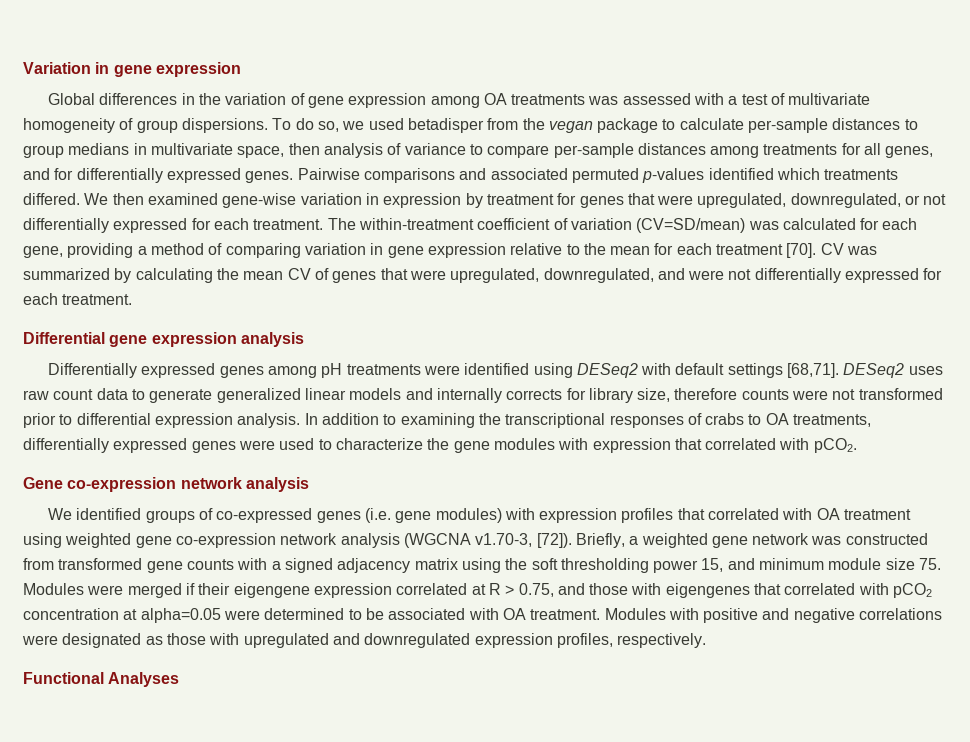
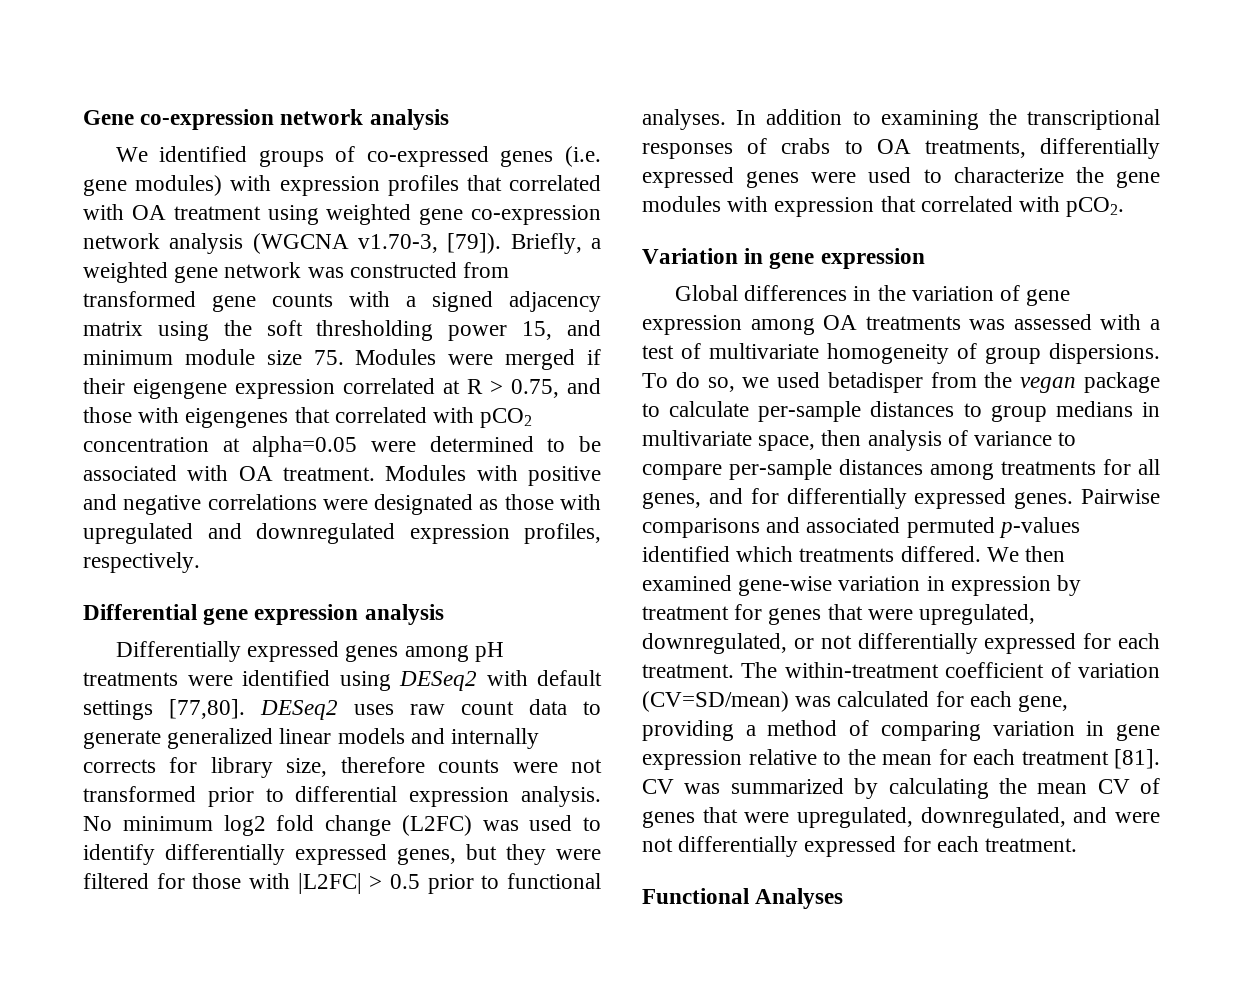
+ Gene co-expression network analysis
+ We identified groups of co-expressed genes (i.e. gene modules) with expression profiles that correlated with OA treatment using weighted gene co-expression network analysis (WGCNA v1.70-3, [79]). Briefly, a weighted gene network was constructed from transformed gene counts with a signed adjacency matrix using the soft thresholding power 15, and minimum module size 75. Modules were merged if their eigengene expression correlated at R > 0.75, and those with eigengenes that correlated with pCO2 concentration at alpha=0.05 were determined to be associated with OA treatment. Modules with positive and negative correlations were designated as those with upregulated and downregulated expression profiles, respectively.
+ Differential gene expression analysis
+ Differentially expressed genes among pH treatments were identified using DESeq2 with default settings [77,80]. DESeq2 uses raw count data to generate generalized linear models and internally corrects for library size, therefore counts were not transformed prior to differential expression analysis. No minimum log2 fold change (L2FC) was used to identify differentially expressed genes, but they were filtered for those with |L2FC| > 0.5 prior to functional analyses. In addition to examining the transcriptional responses of crabs to OA treatments, differentially expressed genes were used to characterize the gene modules with expression that correlated with pCO2.
- The within-treatment coefficient of variation (CV=SD/mean) was calculated for each gene, providing a method of comparing variation in gene expression relative to the mean for each treatment [70].
+ The within-treatment coefficient of variation (CV=SD/mean) was calculated for each gene, providing a method of comparing variation in gene expression relative to the mean for each treatment [81].
- Differential gene expression analysis
- Differentially expressed genes among pH treatments were identified using DESeq2 with default settings [68,71]. DESeq2 uses raw count data to generate generalized linear models and internally corrects for library size, therefore counts were not transformed prior to differential expression analysis. In addition to examining the transcriptional responses of crabs to OA treatments, differentially expressed genes were used to characterize the gene modules with expression that correlated with pCO2.
- Gene co-expression network analysis
- We identified groups of co-expressed genes (i.e. gene modules) with expression profiles that correlated with OA treatment using weighted gene co-expression network analysis (WGCNA v1.70-3, [72]). Briefly, a weighted gene network was constructed from transformed gene counts with a signed adjacency matrix using the soft thresholding power 15, and minimum module size 75. Modules were merged if their eigengene expression correlated at R > 0.75, and those with eigengenes that correlated with pCO2 concentration at alpha=0.05 were determined to be associated with OA treatment. Modules with positive and negative correlations were designated as those with upregulated and downregulated expression profiles, respectively.

